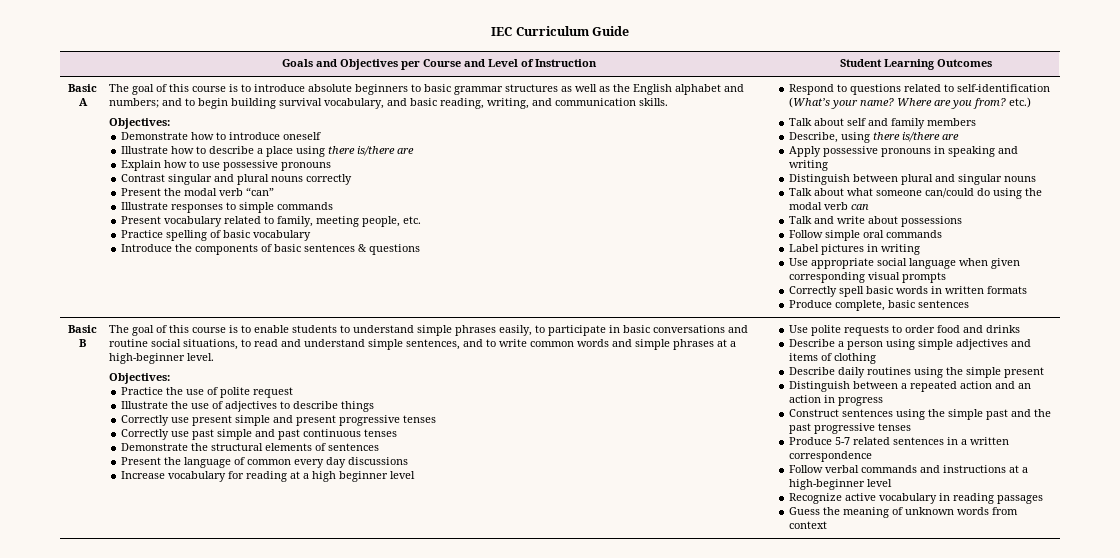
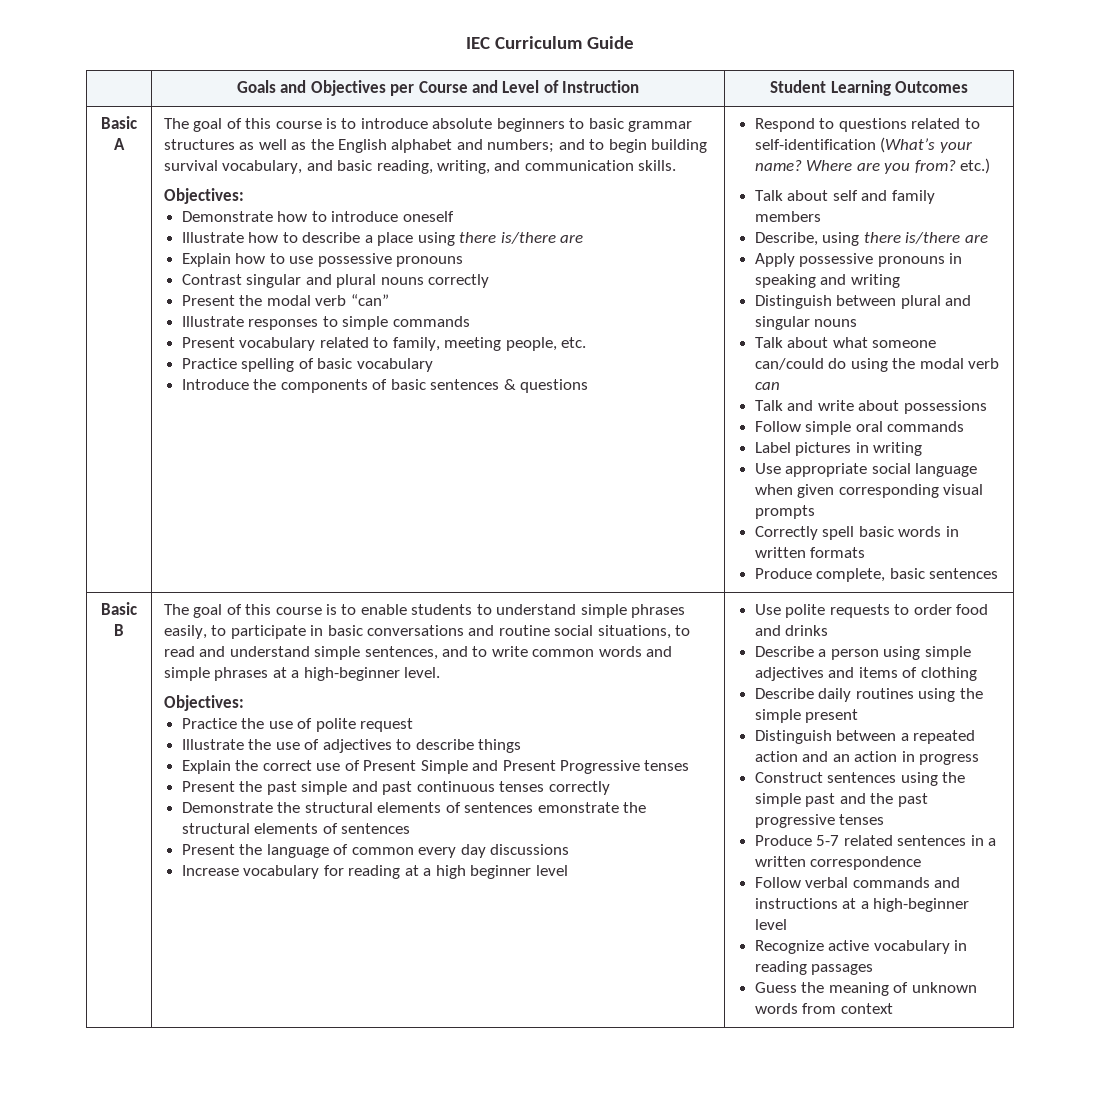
- Correctly use present simple and present progressive tenses
- Correctly use past simple and past continuous tenses
+ Explain the correct use of Present Simple and Present Progressive tenses
+ Present the past simple and past continuous tenses correctly
- Demonstrate the structural elements of sentences
+ Demonstrate the structural elements of sentences emonstrate the structural elements of sentences

